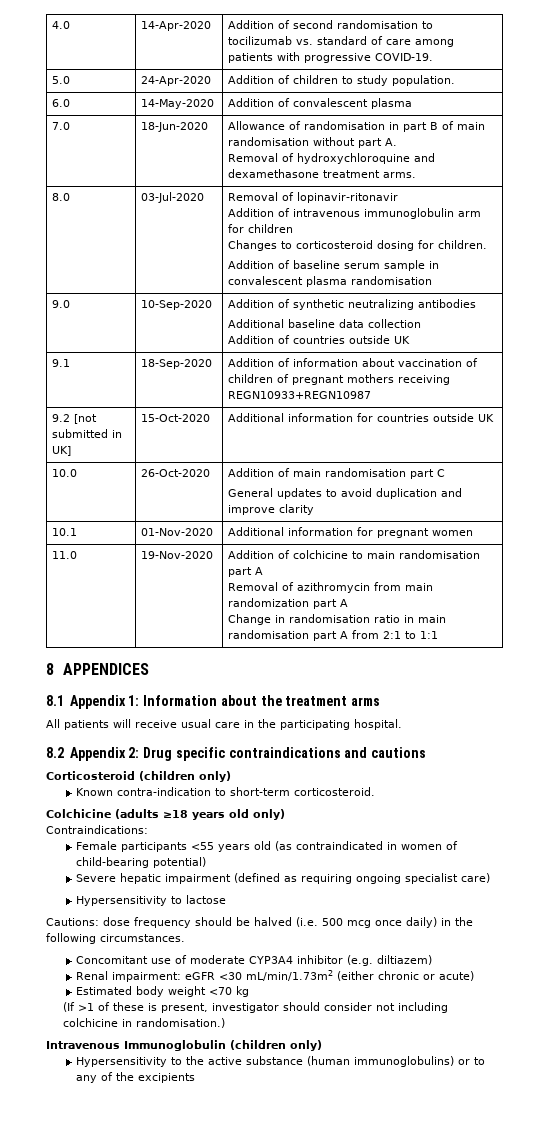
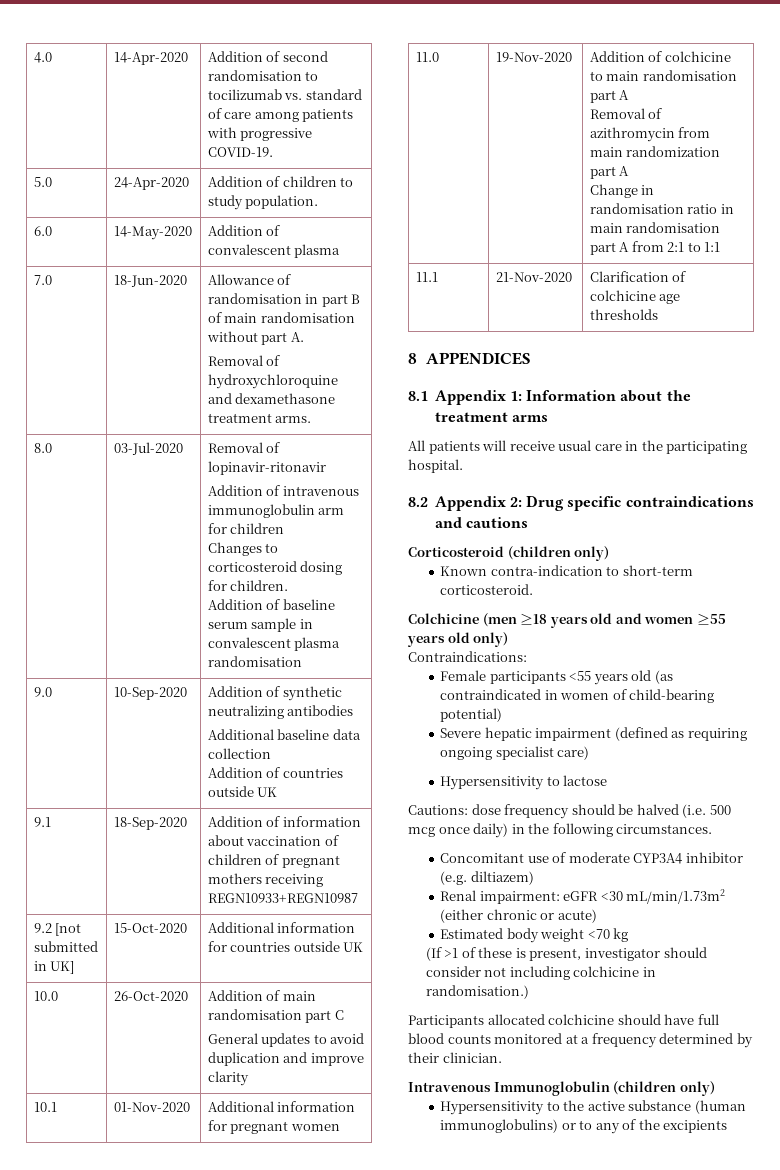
+ 11.1 | 21-Nov-2020 | Clarification of colchicine age thresholds
- Colchicine (adults ≥18 years old only)
+ Colchicine (men ≥18 years old and women ≥55 years old only)
+ Participants allocated colchicine should have full blood counts monitored at a frequency determined by their clinician.

